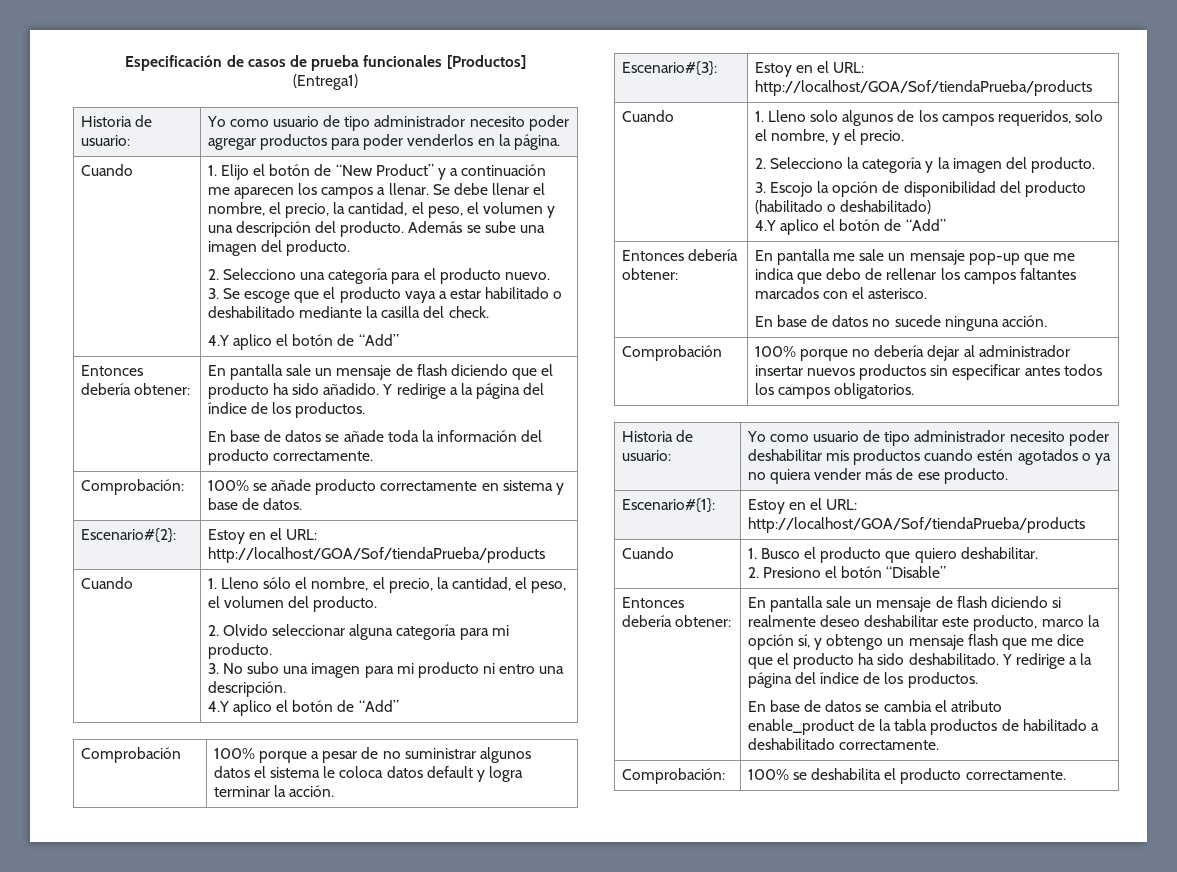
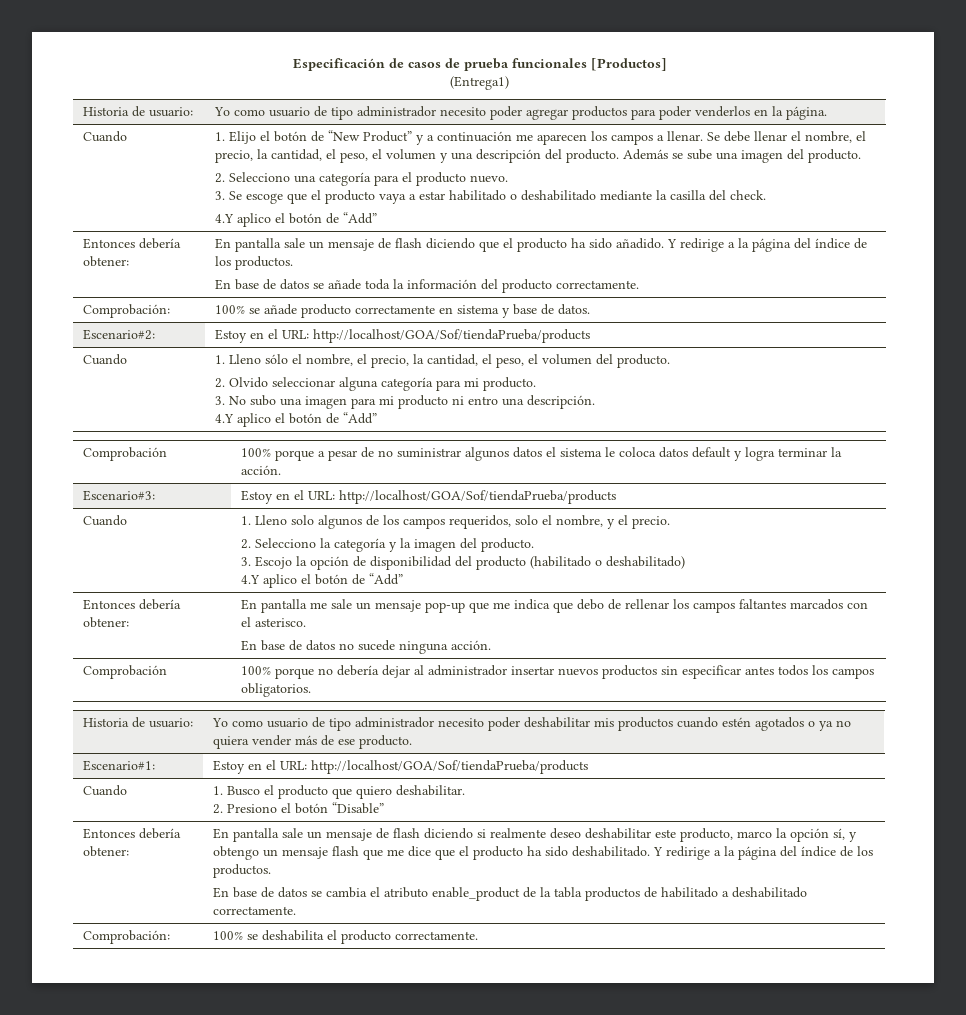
- Escenario#{2}: | Estoy en el URL: http://localhost/GOA/Sof/tiendaPrueba/products
+ Escenario#2: | Estoy en el URL: http://localhost/GOA/Sof/tiendaPrueba/products
- Escenario#{3}: | Estoy en el URL: http://localhost/GOA/Sof/tiendaPrueba/products
+ Escenario#3: | Estoy en el URL: http://localhost/GOA/Sof/tiendaPrueba/products
- Escenario#{1}: | Estoy en el URL: http://localhost/GOA/Sof/tiendaPrueba/products
+ Escenario#1: | Estoy en el URL: http://localhost/GOA/Sof/tiendaPrueba/products

